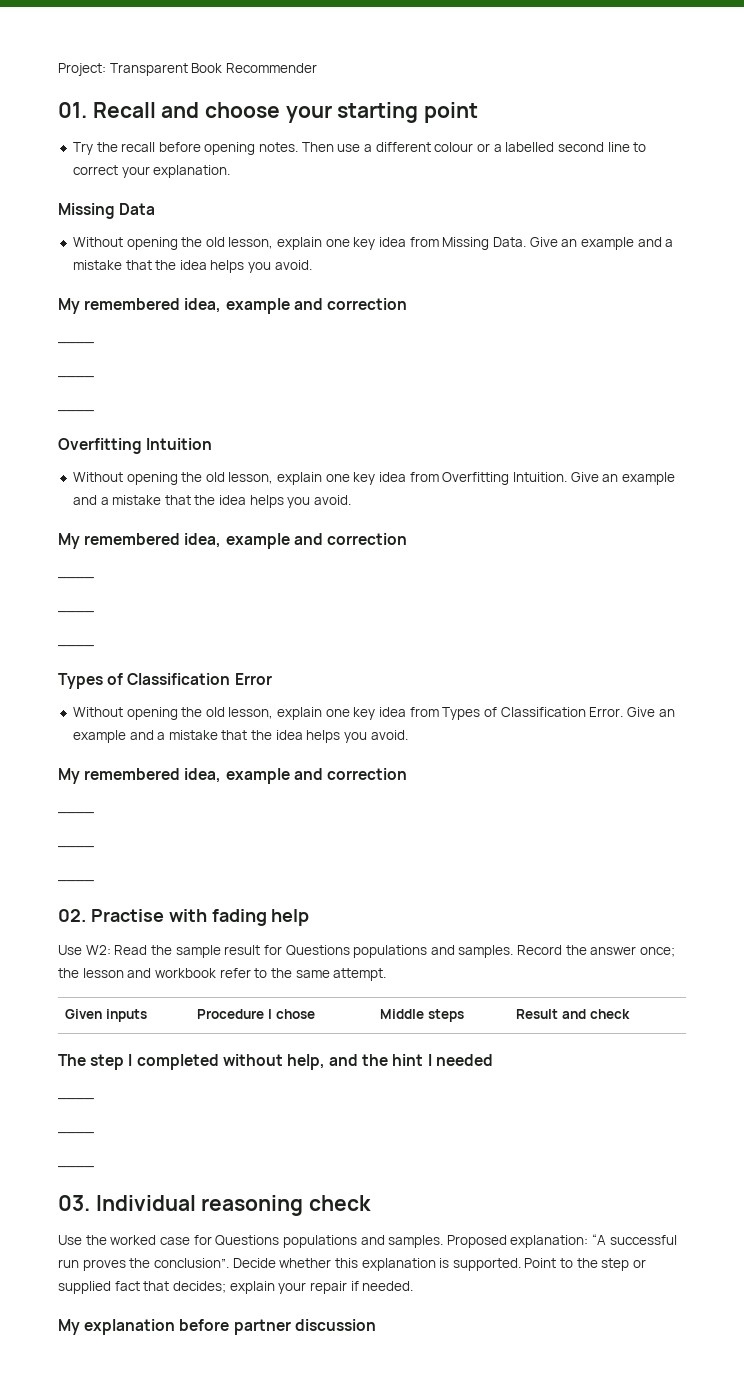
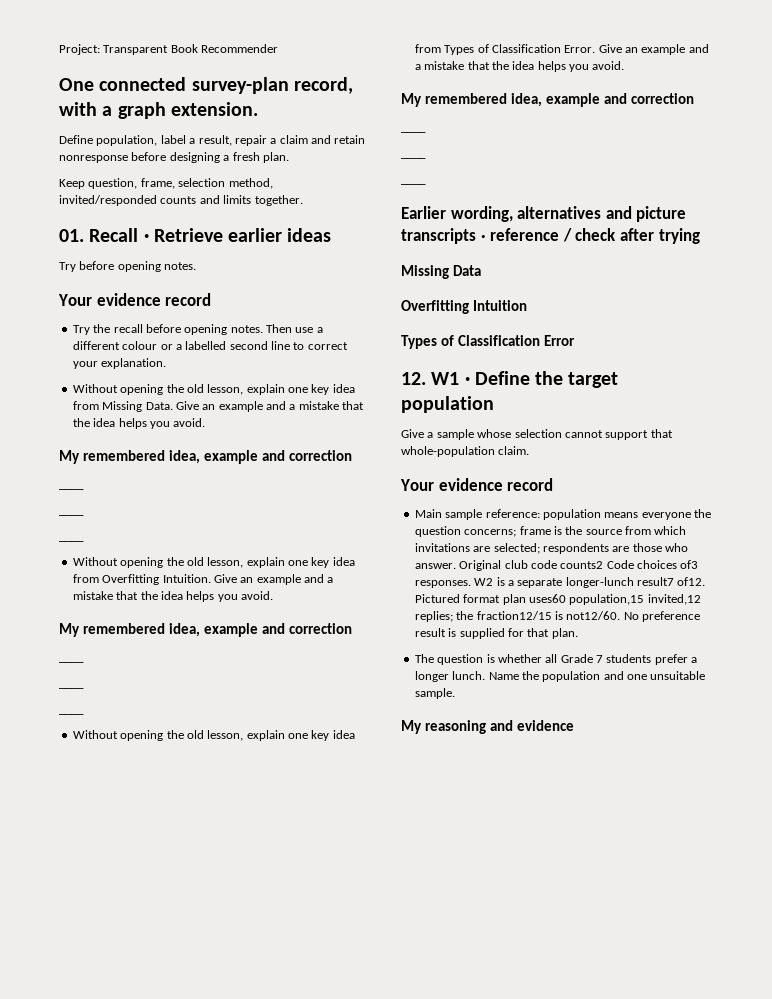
- 01. Recall and choose your starting point
+ One connected survey-plan record, with a graph extension.
+ Define population, label a result, repair a claim and retain nonresponse before designing a fresh plan.
+ Keep question, frame, selection method, invited/responded counts and limits together.
+ 01. Recall · Retrieve earlier ideas
+ Try before opening notes.
+ Your evidence record
- Missing Data
- Overfitting Intuition
- Types of Classification Error
- 02. Practise with fading help
- Use W2: Read the sample result for Questions populations and samples. Record the answer once; the lesson and workbook refer to the same attempt.
- Given inputs | Procedure I chose | Middle steps | Result and check
- The step I completed without help, and the hint I needed
- ____
- ____
- ____
- 03. Individual reasoning check
- Use the worked case for Questions populations and samples. Proposed explanation: “A successful run proves the conclusion”. Decide whether this explanation is supported. Point to the step or supplied fact that decides; explain your repair if needed.
- My explanation before partner discussion
+ Earlier wording, alternatives and picture transcripts · reference / check after trying
+ Missing Data
+ Overfitting Intuition
+ Types of Classification Error
+ 12. W1 · Define the target population
+ Give a sample whose selection cannot support that whole-population claim.
+ Your evidence record
+ Main sample reference: population means everyone the question concerns; frame is the source from which invitations are selected; respondents are those who answer. Original club code counts2 Code choices of3 responses. W2 is a separate longer-lunch result7 of12. Pictured format plan uses60 population,15 invited,12 replies; the fraction12/15 is not12/60. No preference result is supplied for that plan.
+ The question is whether all Grade 7 students prefer a longer lunch. Name the population and one unsuitable sample.
+ My reasoning and evidence

